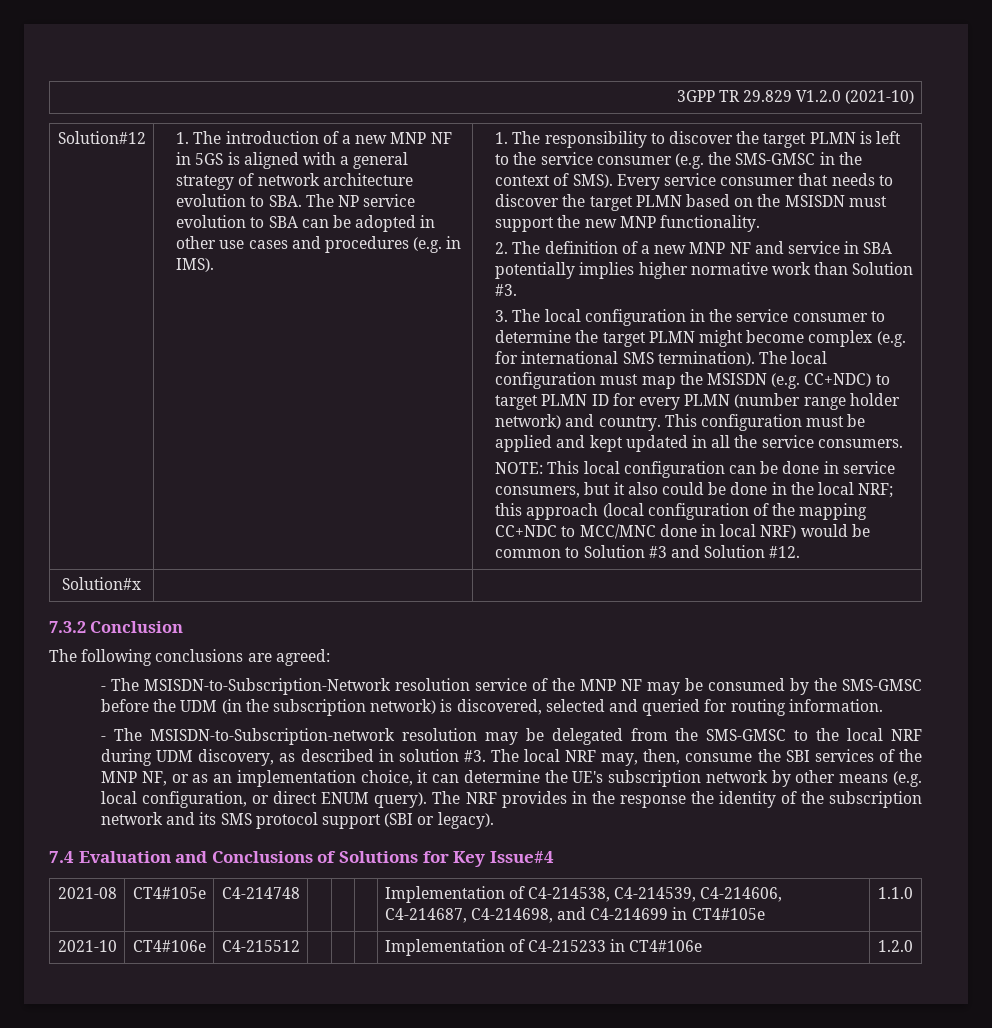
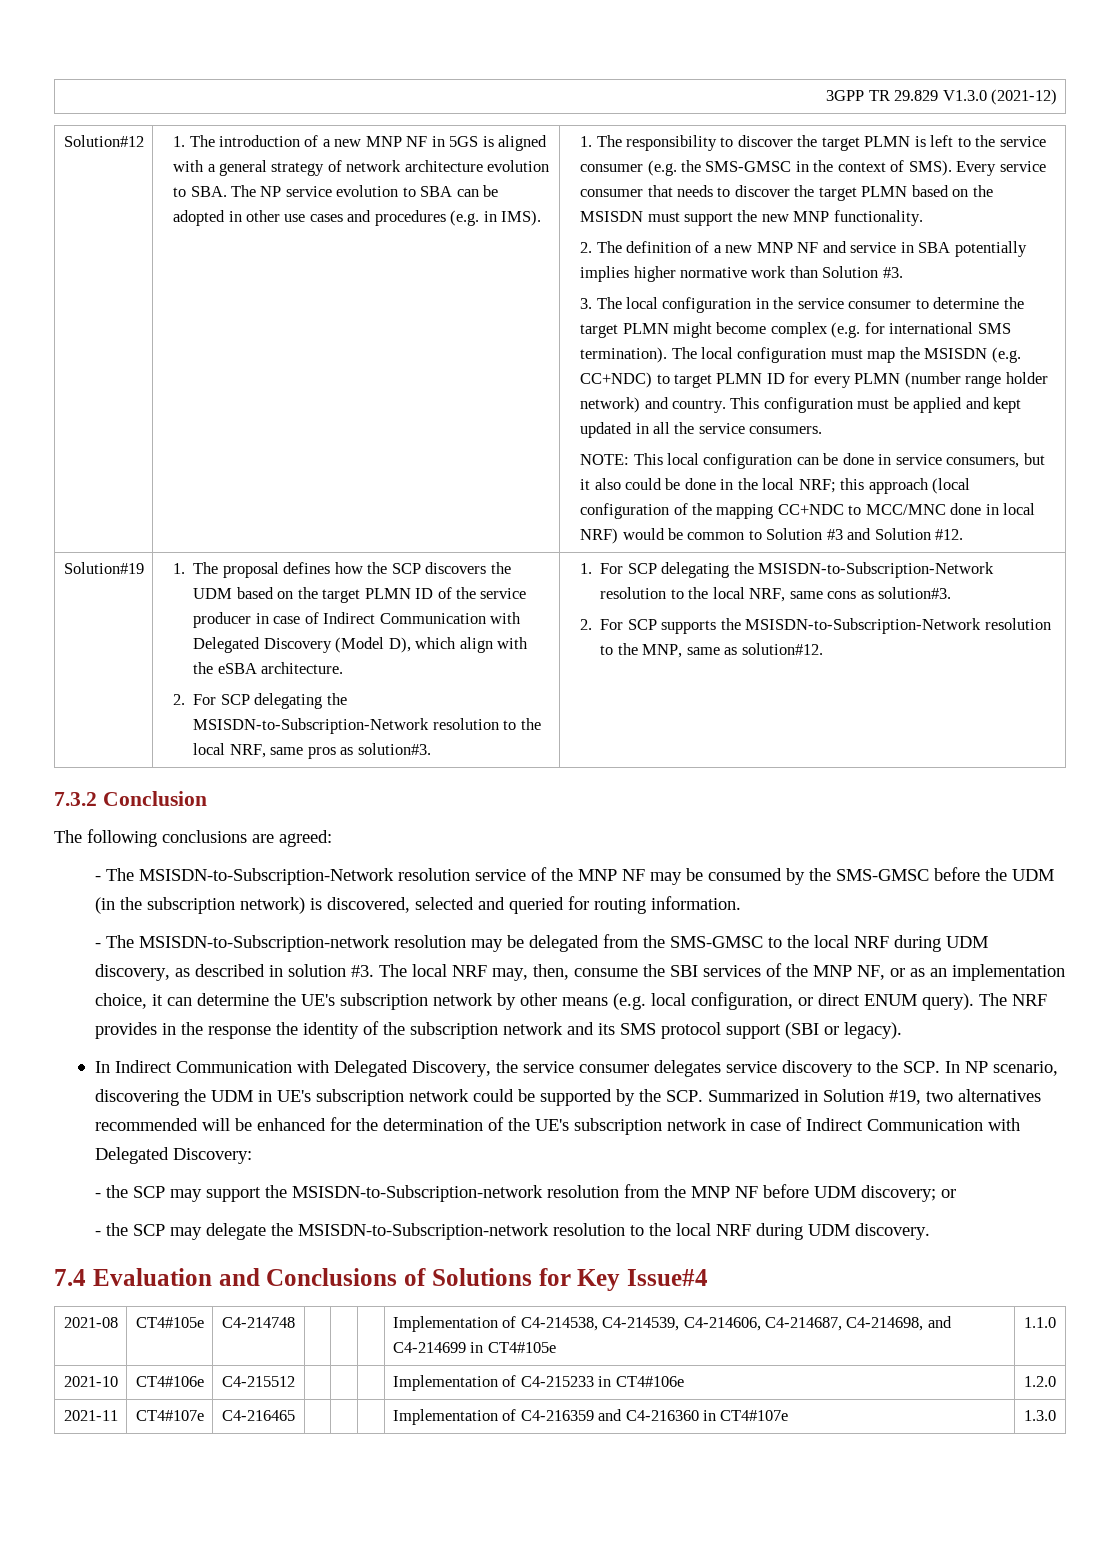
- 3GPP TR 29.829 V1.2.0 (2021-10)
+ 3GPP TR 29.829 V1.3.0 (2021-12)
- Solution#x
+ Solution#19 | 1. The proposal defines how the SCP discovers the UDM based on the target PLMN ID of the service producer in case of Indirect Communication with Delegated Discovery (Model D), which align with the eSBA architecture.
+ 2. For SCP delegating the MSISDN-to-Subscription-Network resolution to the local NRF, same pros as solution#3. | 1. For SCP delegating the MSISDN-to-Subscription-Network resolution to the local NRF, same cons as solution#3.
+ 2. For SCP supports the MSISDN-to-Subscription-Network resolution to the MNP, same as solution#12.
+ In Indirect Communication with Delegated Discovery, the service consumer delegates service discovery to the SCP. In NP scenario, discovering the UDM in UE's subscription network could be supported by the SCP. Summarized in Solution #19, two alternatives recommended will be enhanced for the determination of the UE's subscription network in case of Indirect Communication with Delegated Discovery:
+ - the SCP may support the MSISDN-to-Subscription-network resolution from the MNP NF before UDM discovery; or
+ - the SCP may delegate the MSISDN-to-Subscription-network resolution to the local NRF during UDM discovery.
+ 2021-11 | CT4#107e | C4-216465 | | | | Implementation of C4-216359 and C4-216360 in CT4#107e | 1.3.0

